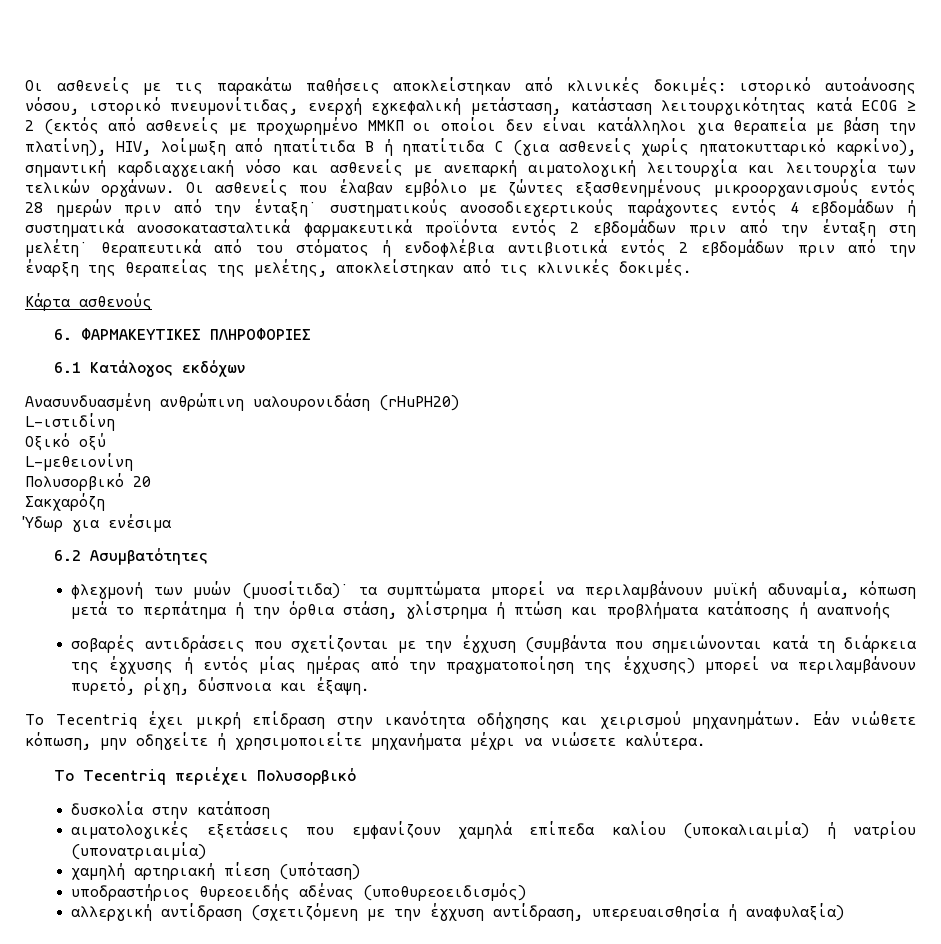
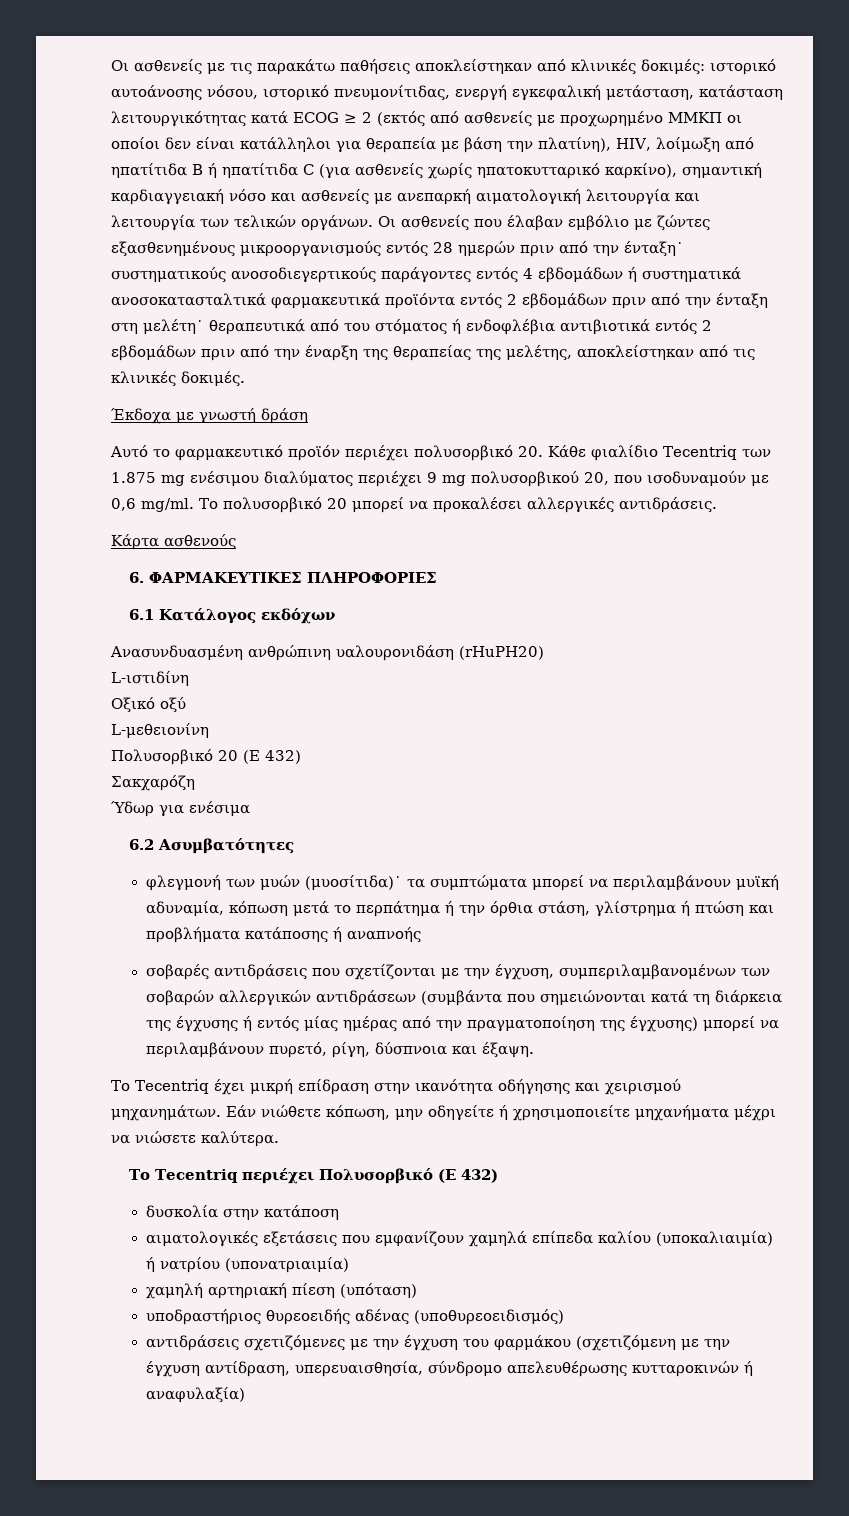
+ Έκδοχα με γνωστή δράση
+ Αυτό το φαρμακευτικό προϊόν περιέχει πολυσορβικό 20. Κάθε φιαλίδιο Tecentriq των 1.875 mg ενέσιμου διαλύματος περιέχει 9 mg πολυσορβικού 20, που ισοδυναμούν με 0,6 mg/ml. Το πολυσορβικό 20 μπορεί να προκαλέσει αλλεργικές αντιδράσεις.
- Πολυσορβικό 20
+ Πολυσορβικό 20 (E 432)
- σοβαρές αντιδράσεις που σχετίζονται με την έγχυση (συμβάντα που σημειώνονται κατά τη διάρκεια της έγχυσης ή εντός μίας ημέρας από την πραγματοποίηση της έγχυσης) μπορεί να περιλαμβάνουν πυρετό, ρίγη, δύσπνοια και έξαψη.
+ σοβαρές αντιδράσεις που σχετίζονται με την έγχυση, συμπεριλαμβανομένων των σοβαρών αλλεργικών αντιδράσεων (συμβάντα που σημειώνονται κατά τη διάρκεια της έγχυσης ή εντός μίας ημέρας από την πραγματοποίηση της έγχυσης) μπορεί να περιλαμβάνουν πυρετό, ρίγη, δύσπνοια και έξαψη.
- Το Tecentriq περιέχει Πολυσορβικό
+ Το Tecentriq περιέχει Πολυσορβικό (E 432)
- αλλεργική αντίδραση (σχετιζόμενη με την έγχυση αντίδραση, υπερευαισθησία ή αναφυλαξία)
+ αντιδράσεις σχετιζόμενες με την έγχυση του φαρμάκου (σχετιζόμενη με την έγχυση αντίδραση, υπερευαισθησία, σύνδρομο απελευθέρωσης κυτταροκινών ή αναφυλαξία)

